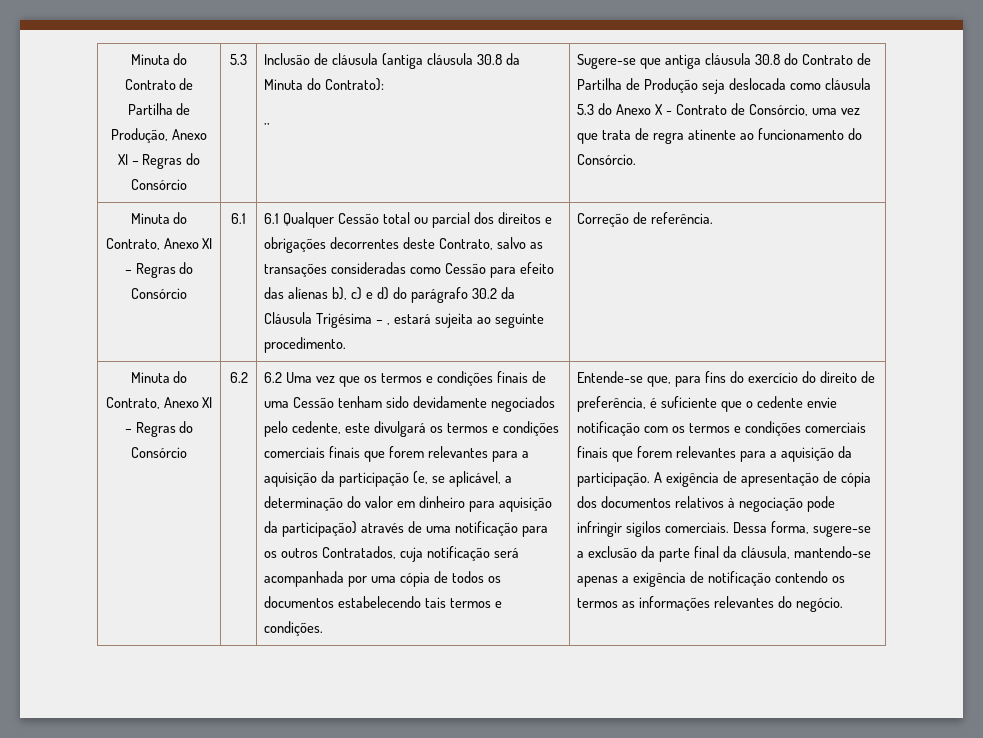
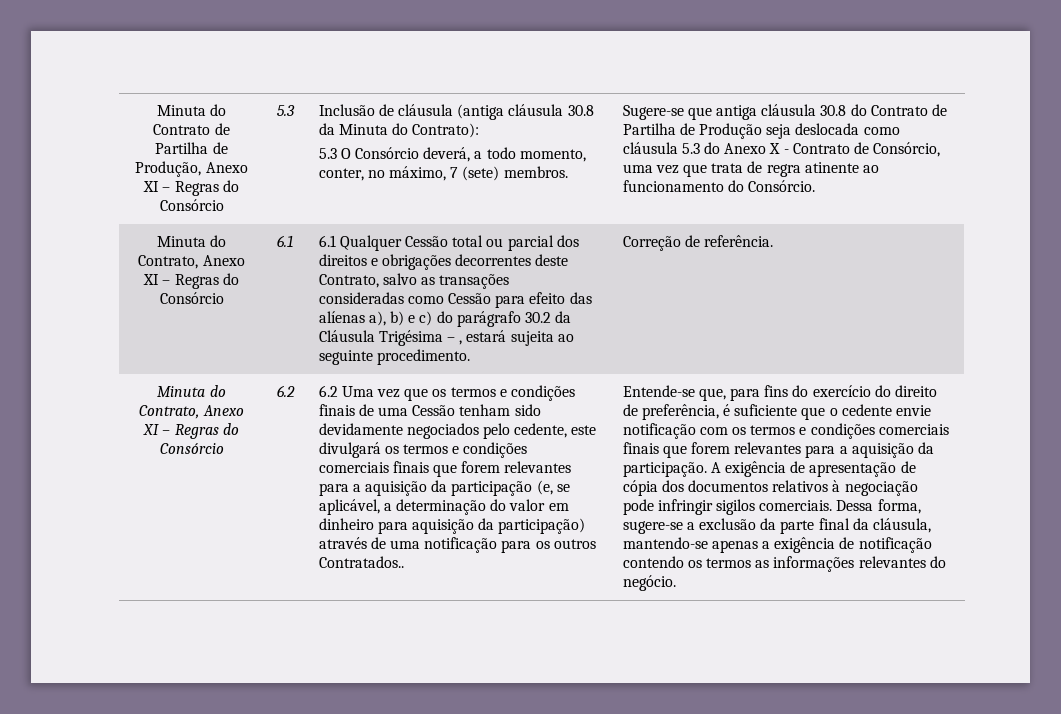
- ,,
+ 5.3 O Consórcio deverá, a todo momento, conter, no máximo, 7 (sete) membros.
- 6.1 Qualquer Cessão total ou parcial dos direitos e obrigações decorrentes deste Contrato, salvo as transações consideradas como Cessão para efeito das alíenas b), c) e d) do parágrafo 30.2 da Cláusula Trigésima – , estará sujeita ao seguinte procedimento.
+ 6.1 Qualquer Cessão total ou parcial dos direitos e obrigações decorrentes deste Contrato, salvo as transações consideradas como Cessão para efeito das alíenas a), b) e c) do parágrafo 30.2 da Cláusula Trigésima – , estará sujeita ao seguinte procedimento.
- 6.2 Uma vez que os termos e condições finais de uma Cessão tenham sido devidamente negociados pelo cedente, este divulgará os termos e condições comerciais finais que forem relevantes para a aquisição da participação (e, se aplicável, a determinação do valor em dinheiro para aquisição da participação) através de uma notificação para os outros Contratados, cuja notificação será acompanhada por uma cópia de todos os documentos estabelecendo tais termos e condições.
+ 6.2 Uma vez que os termos e condições finais de uma Cessão tenham sido devidamente negociados pelo cedente, este divulgará os termos e condições comerciais finais que forem relevantes para a aquisição da participação (e, se aplicável, a determinação do valor em dinheiro para aquisição da participação) através de uma notificação para os outros Contratados..

